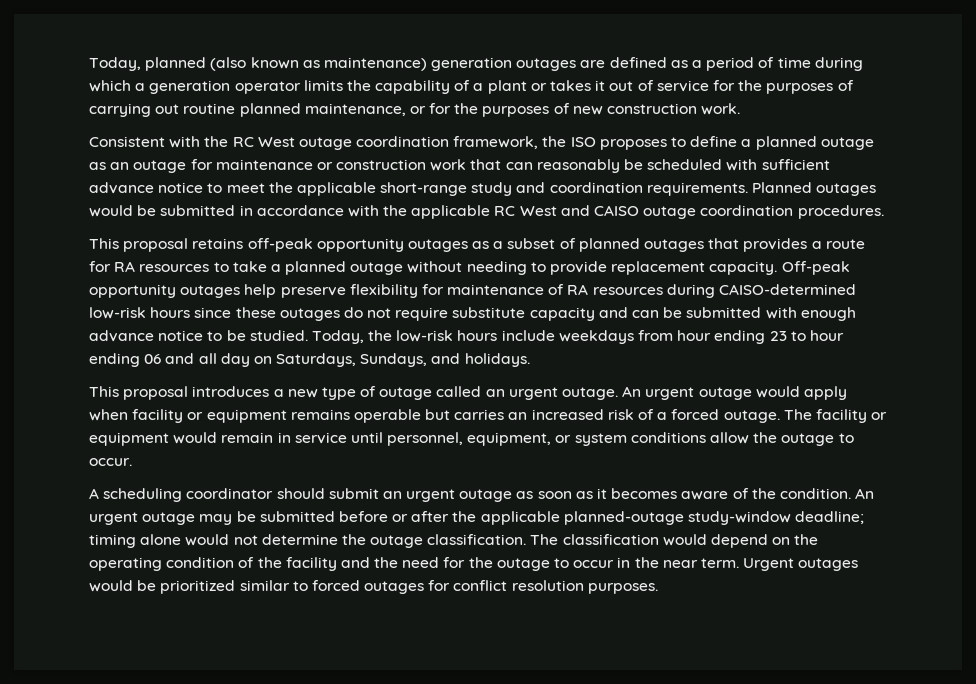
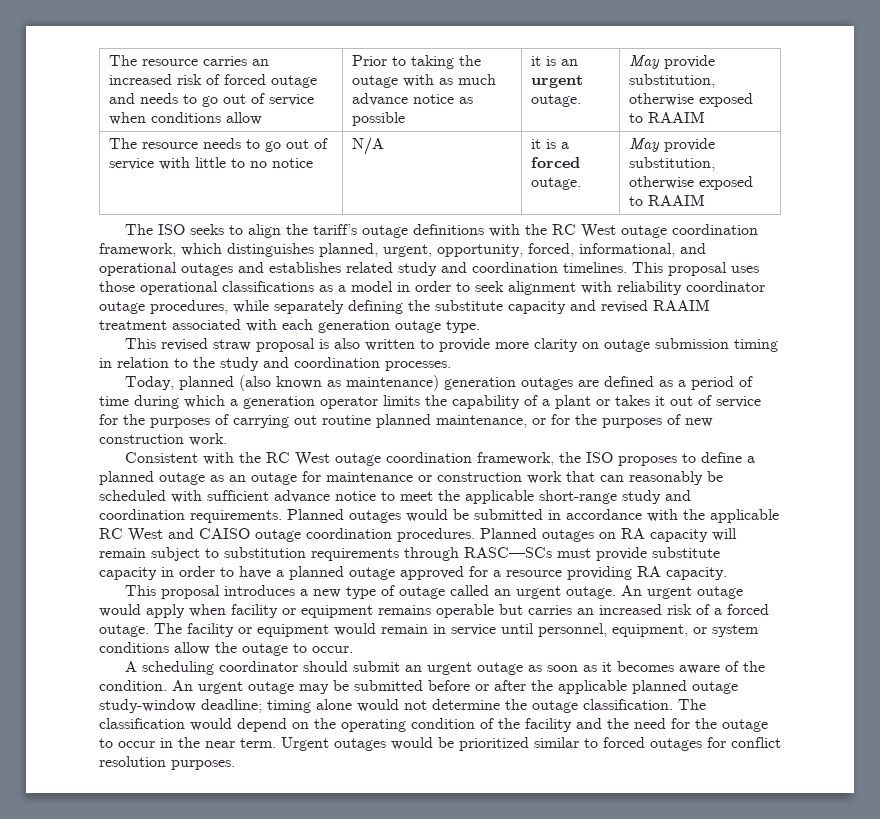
+ The resource carries an increased risk of forced outage and needs to go out of service when conditions allow | Prior to taking the outage with as much advance notice as possible | it is an urgent outage. | May provide substitution, otherwise exposed to RAAIM
+ The resource needs to go out of service with little to no notice | N/A | it is a forced outage. | May provide substitution, otherwise exposed to RAAIM
+ The ISO seeks to align the tariff’s outage definitions with the RC West outage coordination framework, which distinguishes planned, urgent, opportunity, forced, informational, and operational outages and establishes related study and coordination timelines. This proposal uses those operational classifications as a model in order to seek alignment with reliability coordinator outage procedures, while separately defining the substitute capacity and revised RAAIM treatment associated with each generation outage type.
+ This revised straw proposal is also written to provide more clarity on outage submission timing in relation to the study and coordination processes.
- Planned outages would be submitted in accordance with the applicable RC West and CAISO outage coordination procedures.
- This proposal retains off-peak opportunity outages as a subset of planned outages that provides a route for RA resources to take a planned outage without needing to provide replacement capacity. Off-peak opportunity outages help preserve flexibility for maintenance of RA resources during CAISO-determined low-risk hours since these outages do not require substitute capacity and can be submitted with enough advance notice to be studied. Today, the low-risk hours include weekdays from hour ending 23 to hour ending 06 and all day on Saturdays, Sundays, and holidays.
+ Planned outages would be submitted in accordance with the applicable RC West and CAISO outage coordination procedures. Planned outages on RA capacity will remain subject to substitution requirements through RASC—SCs must provide substitute capacity in order to have a planned outage approved for a resource providing RA capacity.
- An urgent outage may be submitted before or after the applicable planned-outage study-window deadline; timing alone would not determine the outage classification.
+ An urgent outage may be submitted before or after the applicable planned outage study-window deadline; timing alone would not determine the outage classification.

